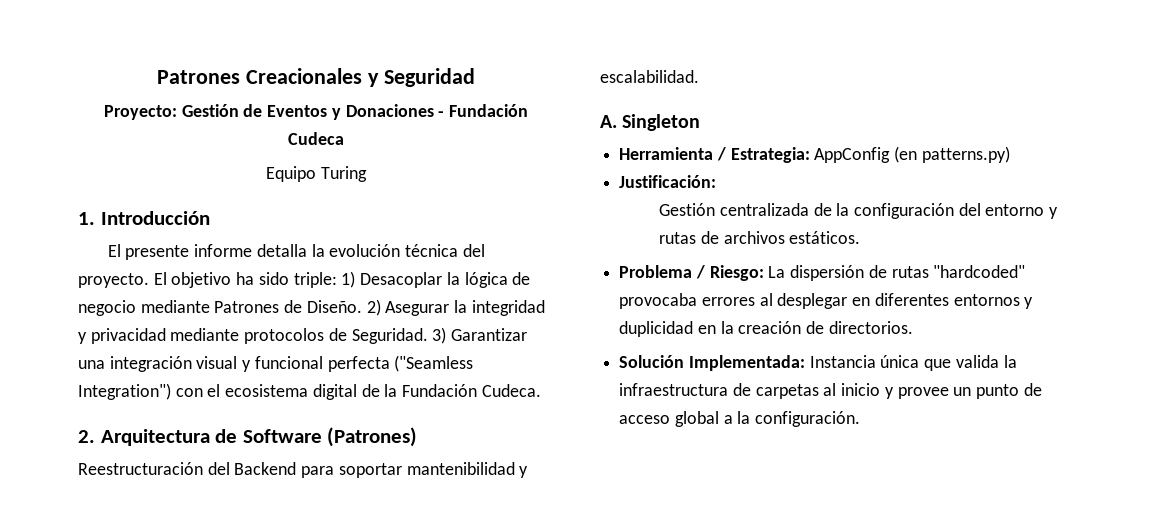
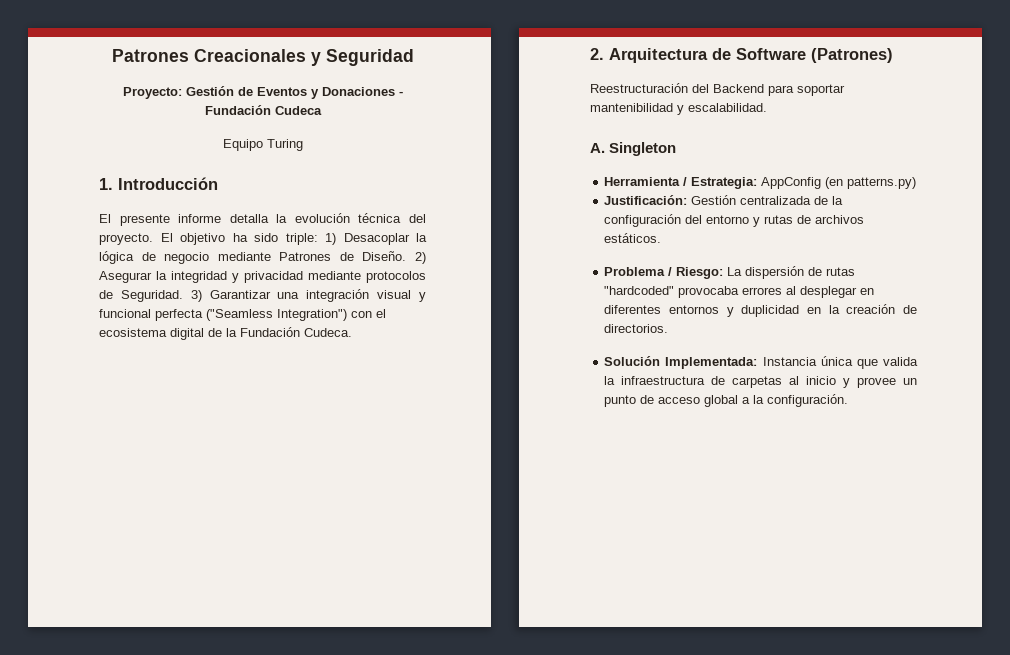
- Justificación:
- Gestión centralizada de la configuración del entorno y rutas de archivos estáticos.
+ Justificación: Gestión centralizada de la configuración del entorno y rutas de archivos estáticos.

